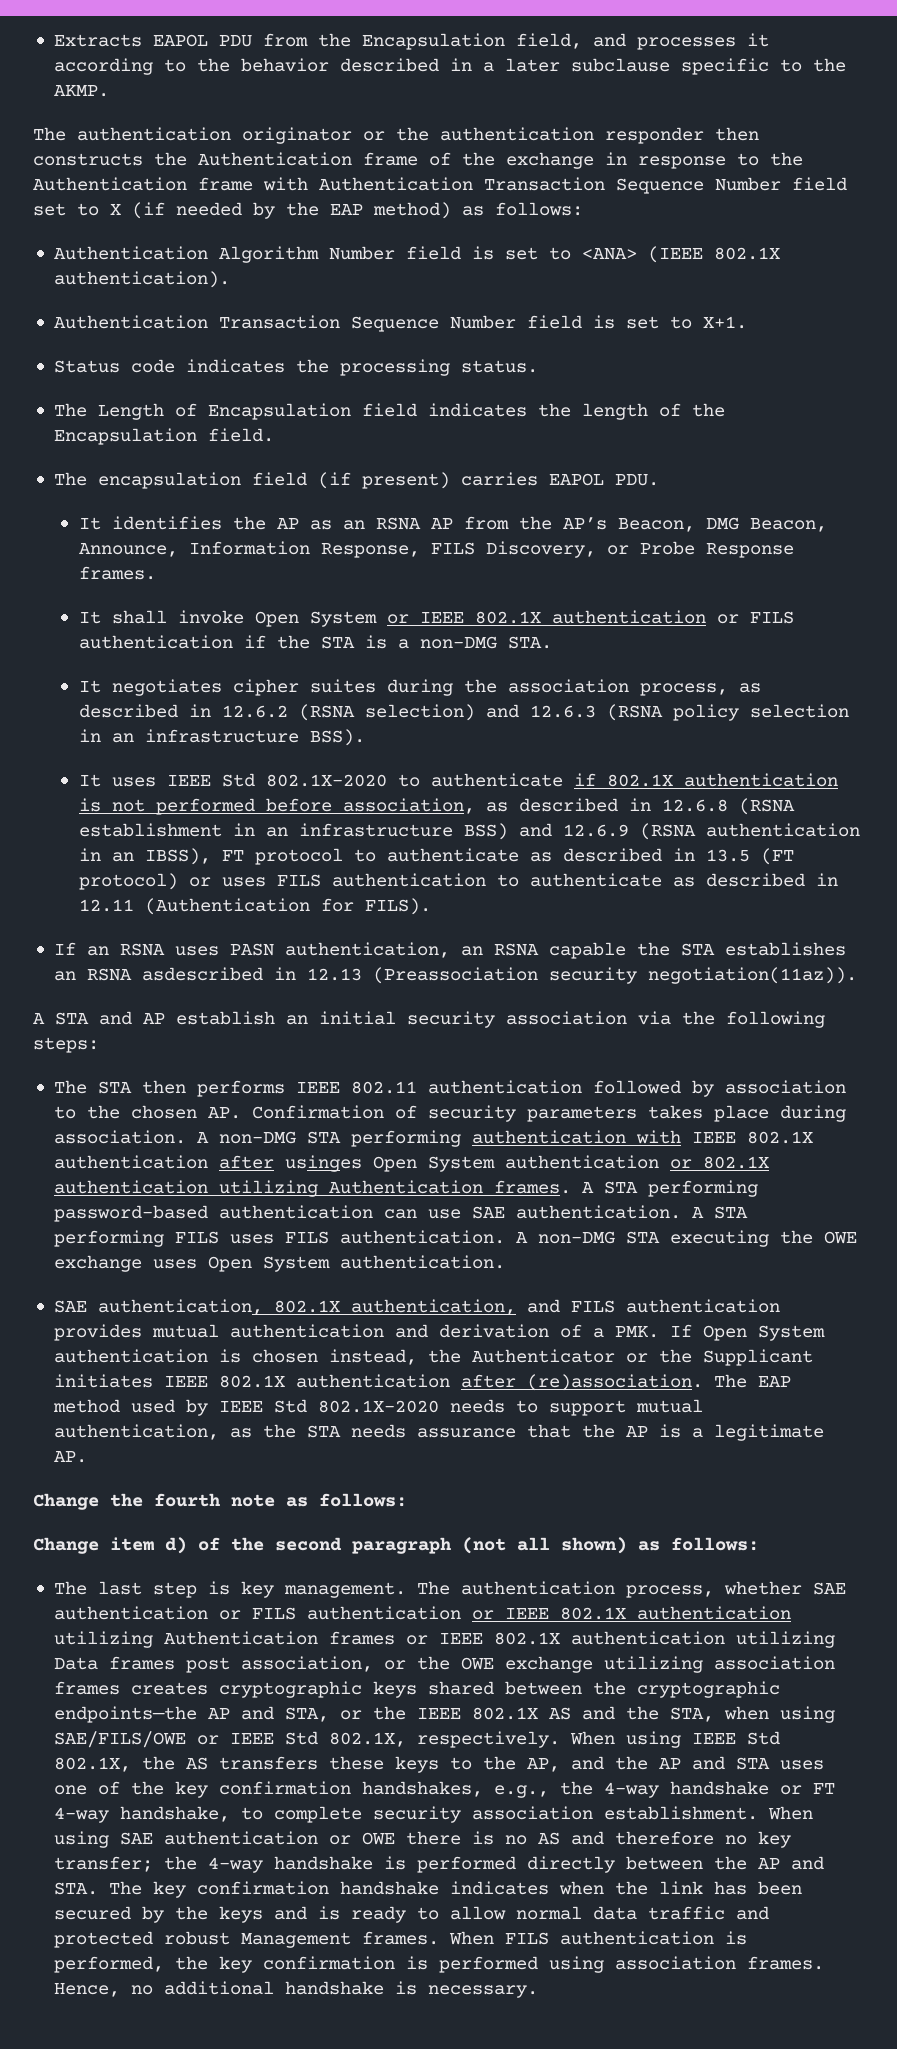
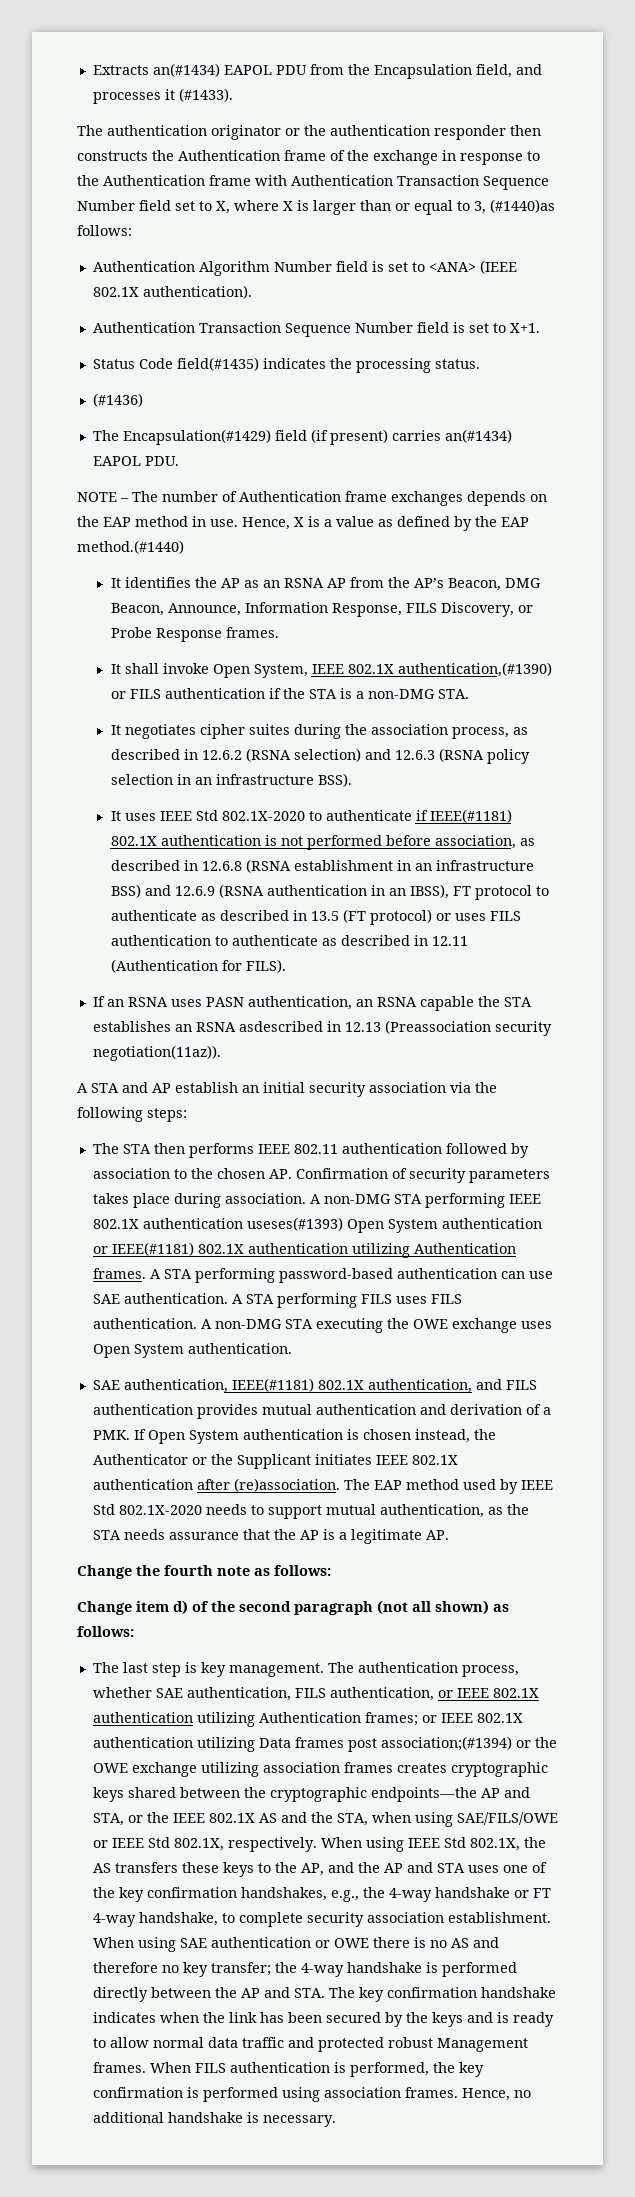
- Extracts EAPOL PDU from the Encapsulation field, and processes it according to the behavior described in a later subclause specific to the AKMP.
+ Extracts an(#1434) EAPOL PDU from the Encapsulation field, and processes it (#1433).
- The authentication originator or the authentication responder then constructs the Authentication frame of the exchange in response to the Authentication frame with Authentication Transaction Sequence Number field set to X (if needed by the EAP method) as follows:
+ The authentication originator or the authentication responder then constructs the Authentication frame of the exchange in response to the Authentication frame with Authentication Transaction Sequence Number field set to X, where X is larger than or equal to 3, (#1440)as follows:
- Status code indicates the processing status.
+ Status Code field(#1435) indicates the processing status.
- The Length of Encapsulation field indicates the length of the Encapsulation field.
- The encapsulation field (if present) carries EAPOL PDU.
+ (#1436)
+ The Encapsulation(#1429) field (if present) carries an(#1434) EAPOL PDU.
+ NOTE – The number of Authentication frame exchanges depends on the EAP method in use. Hence, X is a value as defined by the EAP method.(#1440)
- It shall invoke Open System or IEEE 802.1X authentication or FILS authentication if the STA is a non-DMG STA.
+ It shall invoke Open System, IEEE 802.1X authentication,(#1390) or FILS authentication if the STA is a non-DMG STA.
- It uses IEEE Std 802.1X-2020 to authenticate if 802.1X authentication is not performed before association, as described in 12.6.8 (RSNA establishment in an infrastructure BSS) and 12.6.9 (RSNA authentication in an IBSS), FT protocol to authenticate as described in 13.5 (FT protocol) or uses FILS authentication to authenticate as described in 12.11 (Authentication for FILS).
+ It uses IEEE Std 802.1X-2020 to authenticate if IEEE(#1181) 802.1X authentication is not performed before association, as described in 12.6.8 (RSNA establishment in an infrastructure BSS) and 12.6.9 (RSNA authentication in an IBSS), FT protocol to authenticate as described in 13.5 (FT protocol) or uses FILS authentication to authenticate as described in 12.11 (Authentication for FILS).
- A non-DMG STA performing authentication with IEEE 802.1X authentication after usinges Open System authentication or 802.1X authentication utilizing Authentication frames.
+ A non-DMG STA performing IEEE 802.1X authentication useses(#1393) Open System authentication or IEEE(#1181) 802.1X authentication utilizing Authentication frames.
- SAE authentication, 802.1X authentication, and FILS authentication provides mutual authentication and derivation of a PMK. If Open System authentication is chosen instead, the Authenticator or the Supplicant initiates IEEE 802.1X authentication after (re)association.
+ SAE authentication, IEEE(#1181) 802.1X authentication, and FILS authentication provides mutual authentication and derivation of a PMK. If Open System authentication is chosen instead, the Authenticator or the Supplicant initiates IEEE 802.1X authentication after (re)association.
- The authentication process, whether SAE authentication or FILS authentication or IEEE 802.1X authentication utilizing Authentication frames or IEEE 802.1X authentication utilizing Data frames post association, or the OWE exchange utilizing association frames creates cryptographic keys shared between the cryptographic endpoints—the AP and STA, or the IEEE 802.1X AS and the STA, when using SAE/FILS/OWE or IEEE Std 802.1X, respectively.
+ The authentication process, whether SAE authentication, FILS authentication, or IEEE 802.1X authentication utilizing Authentication frames; or IEEE 802.1X authentication utilizing Data frames post association;(#1394) or the OWE exchange utilizing association frames creates cryptographic keys shared between the cryptographic endpoints—the AP and STA, or the IEEE 802.1X AS and the STA, when using SAE/FILS/OWE or IEEE Std 802.1X, respectively.

